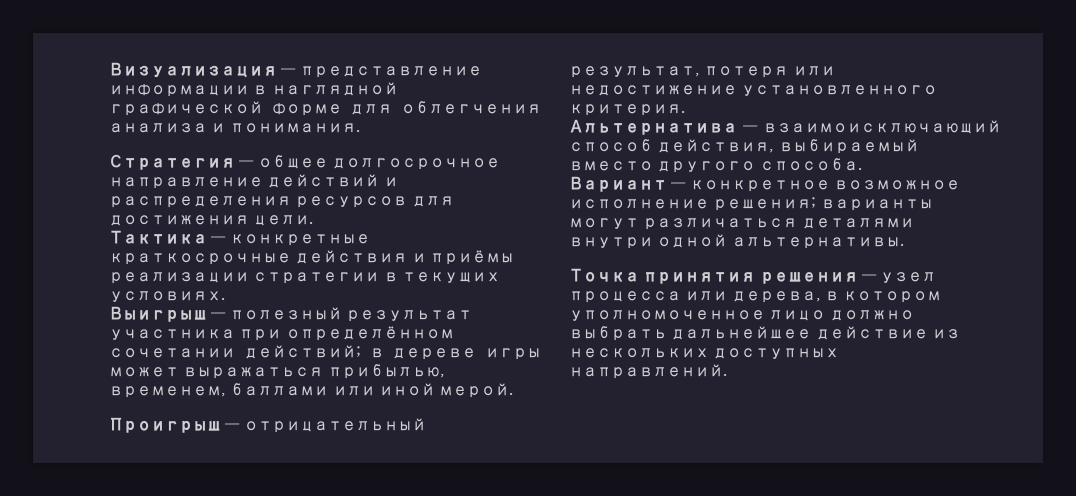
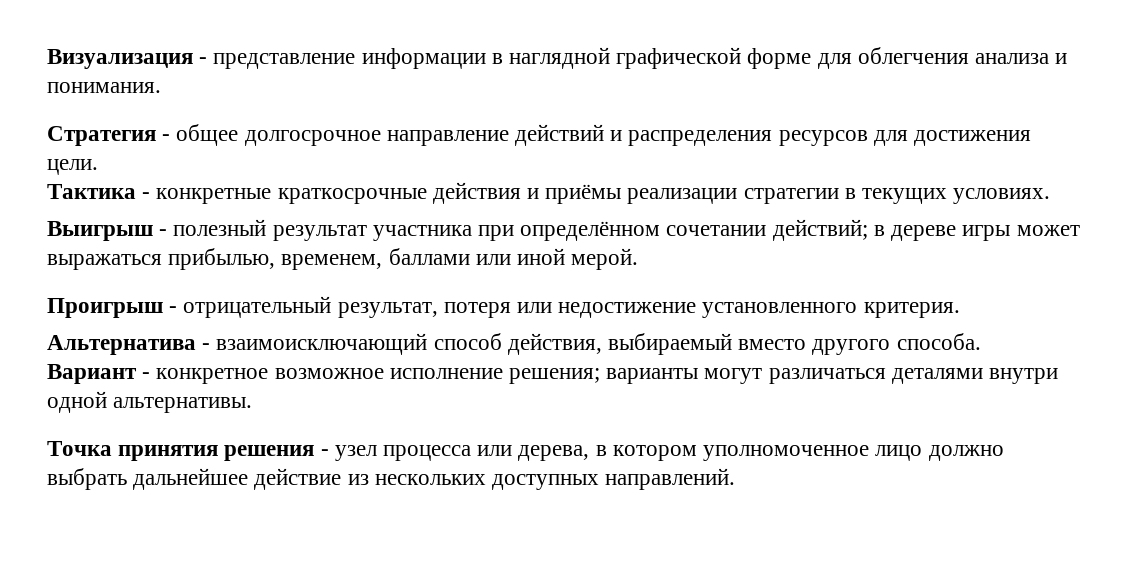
- Визуализация — представление информации в наглядной графической форме для облегчения анализа и понимания.
+ Визуализация - представление информации в наглядной графической форме для облегчения анализа и понимания.
- Стратегия — общее долгосрочное направление действий и распределения ресурсов для достижения цели.
+ Стратегия - общее долгосрочное направление действий и распределения ресурсов для достижения цели.
- Тактика — конкретные краткосрочные действия и приёмы реализации стратегии в текущих условиях.
+ Тактика - конкретные краткосрочные действия и приёмы реализации стратегии в текущих условиях.
- Выигрыш — полезный результат участника при определённом сочетании действий; в дереве игры может выражаться прибылью, временем, баллами или иной мерой.
+ Выигрыш - полезный результат участника при определённом сочетании действий; в дереве игры может выражаться прибылью, временем, баллами или иной мерой.
- Проигрыш — отрицательный результат, потеря или недостижение установленного критерия.
+ Проигрыш - отрицательный результат, потеря или недостижение установленного критерия.
- Альтернатива — взаимоисключающий способ действия, выбираемый вместо другого способа.
+ Альтернатива - взаимоисключающий способ действия, выбираемый вместо другого способа.
- Вариант — конкретное возможное исполнение решения; варианты могут различаться деталями внутри одной альтернативы.
+ Вариант - конкретное возможное исполнение решения; варианты могут различаться деталями внутри одной альтернативы.
- Точка принятия решения — узел процесса или дерева, в котором уполномоченное лицо должно выбрать дальнейшее действие из нескольких доступных направлений.
+ Точка принятия решения - узел процесса или дерева, в котором уполномоченное лицо должно выбрать дальнейшее действие из нескольких доступных направлений.

